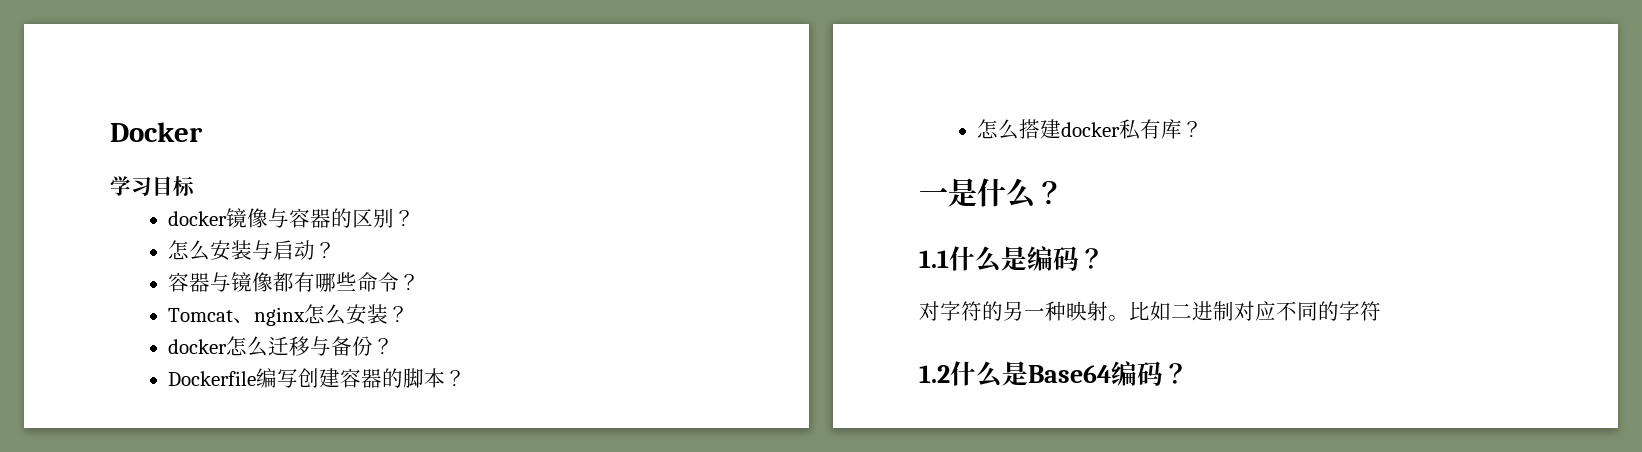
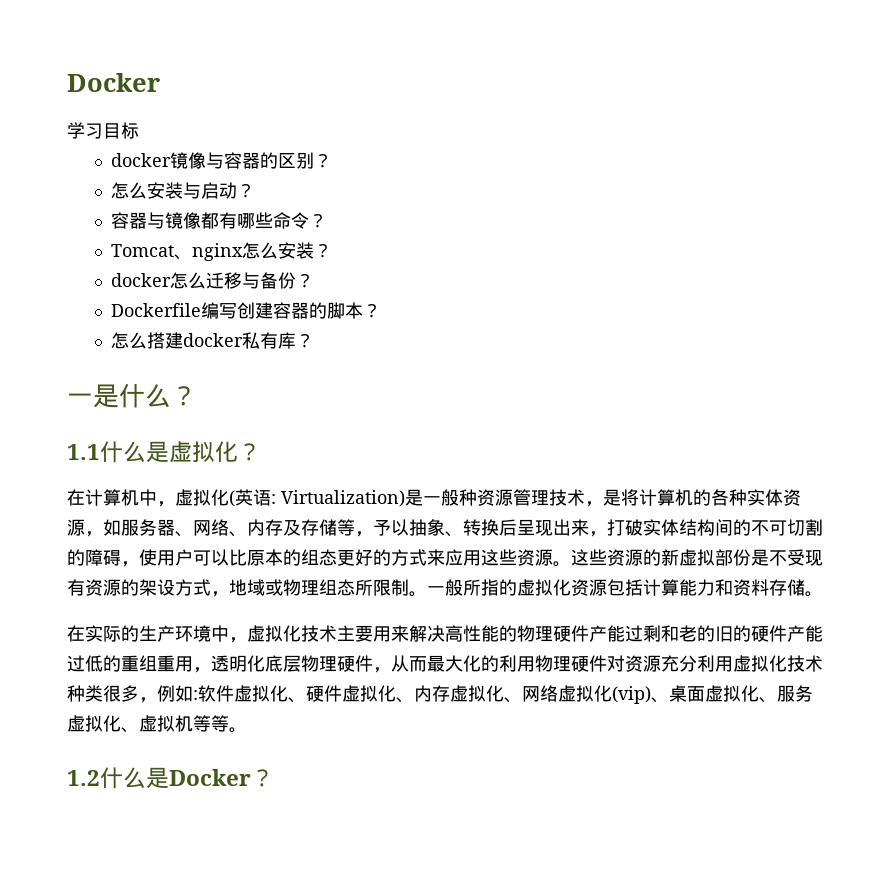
- 1.1什么是编码？
- 对字符的另一种映射。比如二进制对应不同的字符
+ 1.1什么是虚拟化？
+ 在计算机中，虚拟化(英语: Virtualization)是一般种资源管理技术，是将计算机的各种实体资源，如服务器、网络、内存及存储等，予以抽象、转换后呈现出来，打破实体结构间的不可切割的障碍，使用户可以比原本的组态更好的方式来应用这些资源。这些资源的新虚拟部份是不受现有资源的架设方式，地域或物理组态所限制。一般所指的虚拟化资源包括计算能力和资料存储。
+ 在实际的生产环境中，虚拟化技术主要用来解决高性能的物理硬件产能过剩和老的旧的硬件产能过低的重组重用，透明化底层物理硬件，从而最大化的利用物理硬件对资源充分利用虚拟化技术种类很多，例如:软件虚拟化、硬件虚拟化、内存虚拟化、网络虚拟化(vip)、桌面虚拟化、服务虚拟化、虚拟机等等。
- 1.2什么是Base64编码？
+ 1.2什么是Docker？

